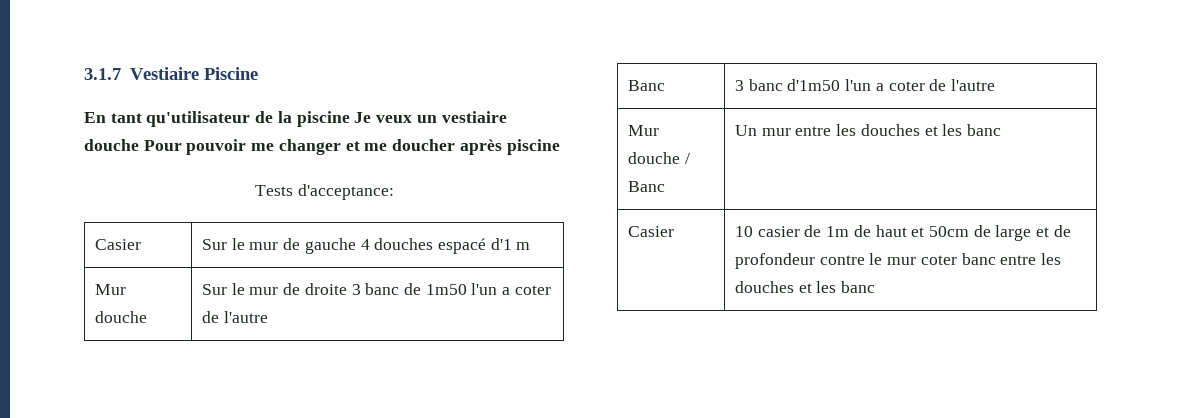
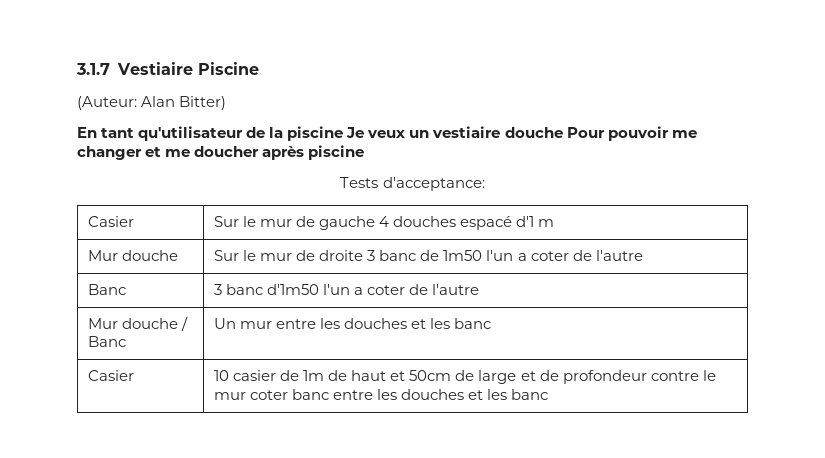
+ (Auteur: Alan Bitter)

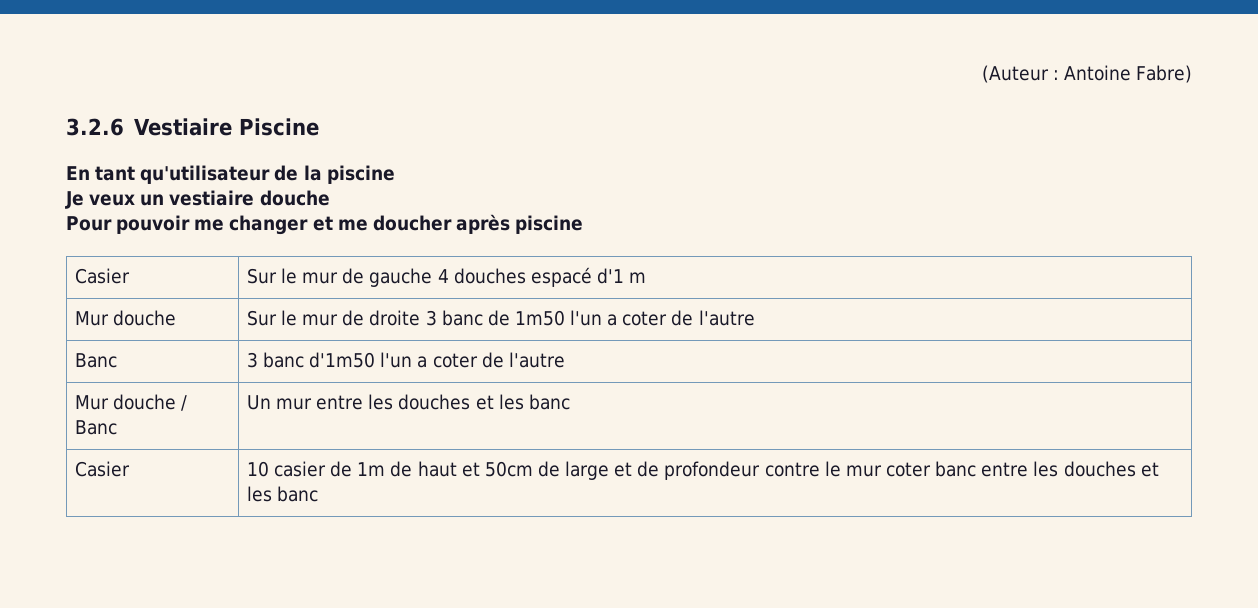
- 3.1.7 Vestiaire Piscine
+ (Auteur : Antoine Fabre)
+ 3.2.6 Vestiaire Piscine
- (Auteur: Alan Bitter)
- En tant qu'utilisateur de la piscine Je veux un vestiaire douche Pour pouvoir me changer et me doucher après piscine
+ En tant qu'utilisateur de la piscine
+ Je veux un vestiaire douche
+ Pour pouvoir me changer et me doucher après piscine
- Tests d'acceptance:

